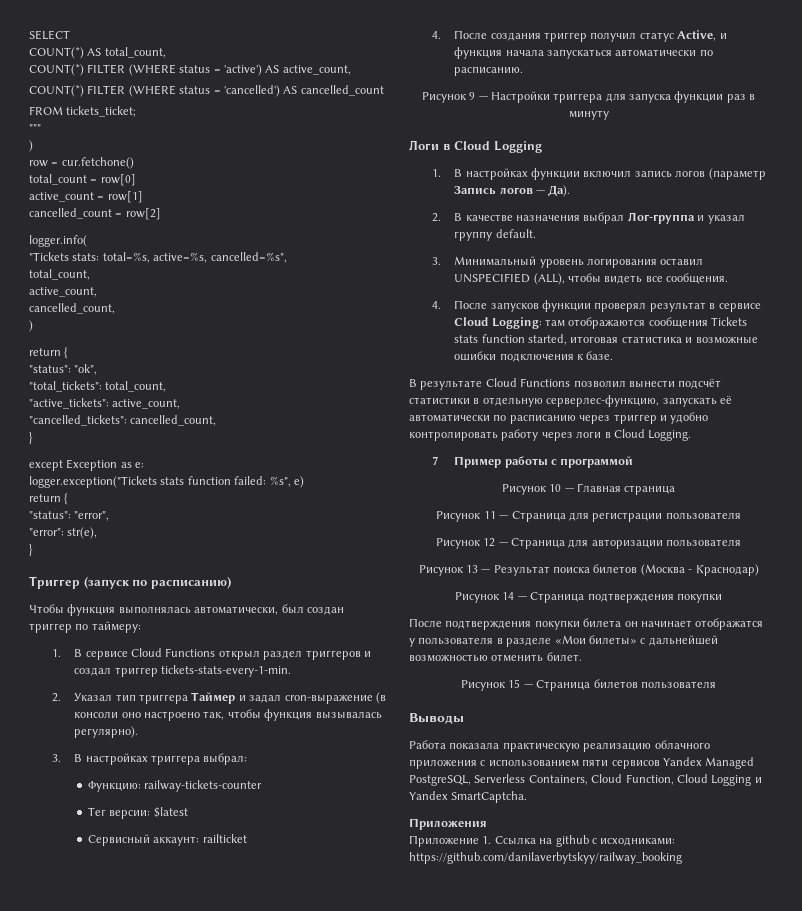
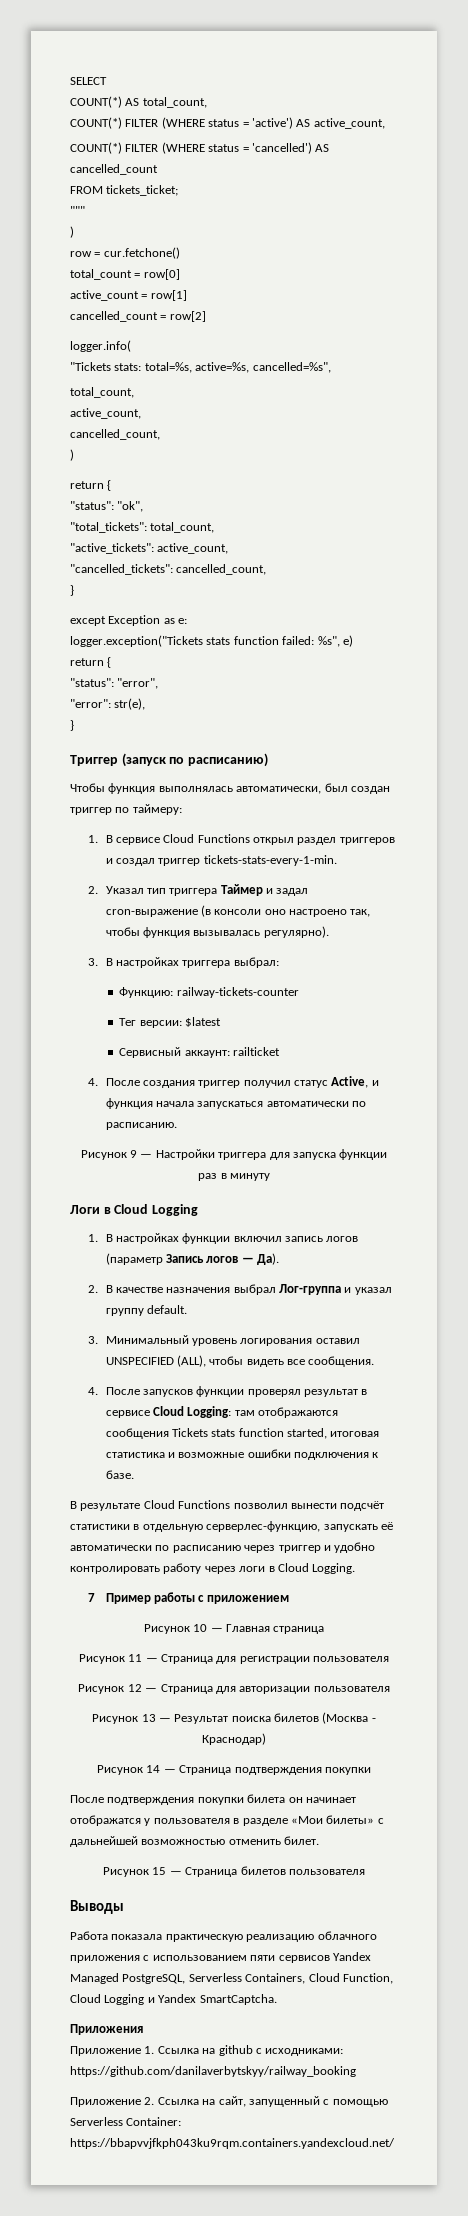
- 7 Пример работы с программой
+ 7 Пример работы с приложением
+ Приложение 2. Ссылка на сайт, запущенный с помощью Serverless Container: https://bbapvvjfkph043ku9rqm.containers.yandexcloud.net/

